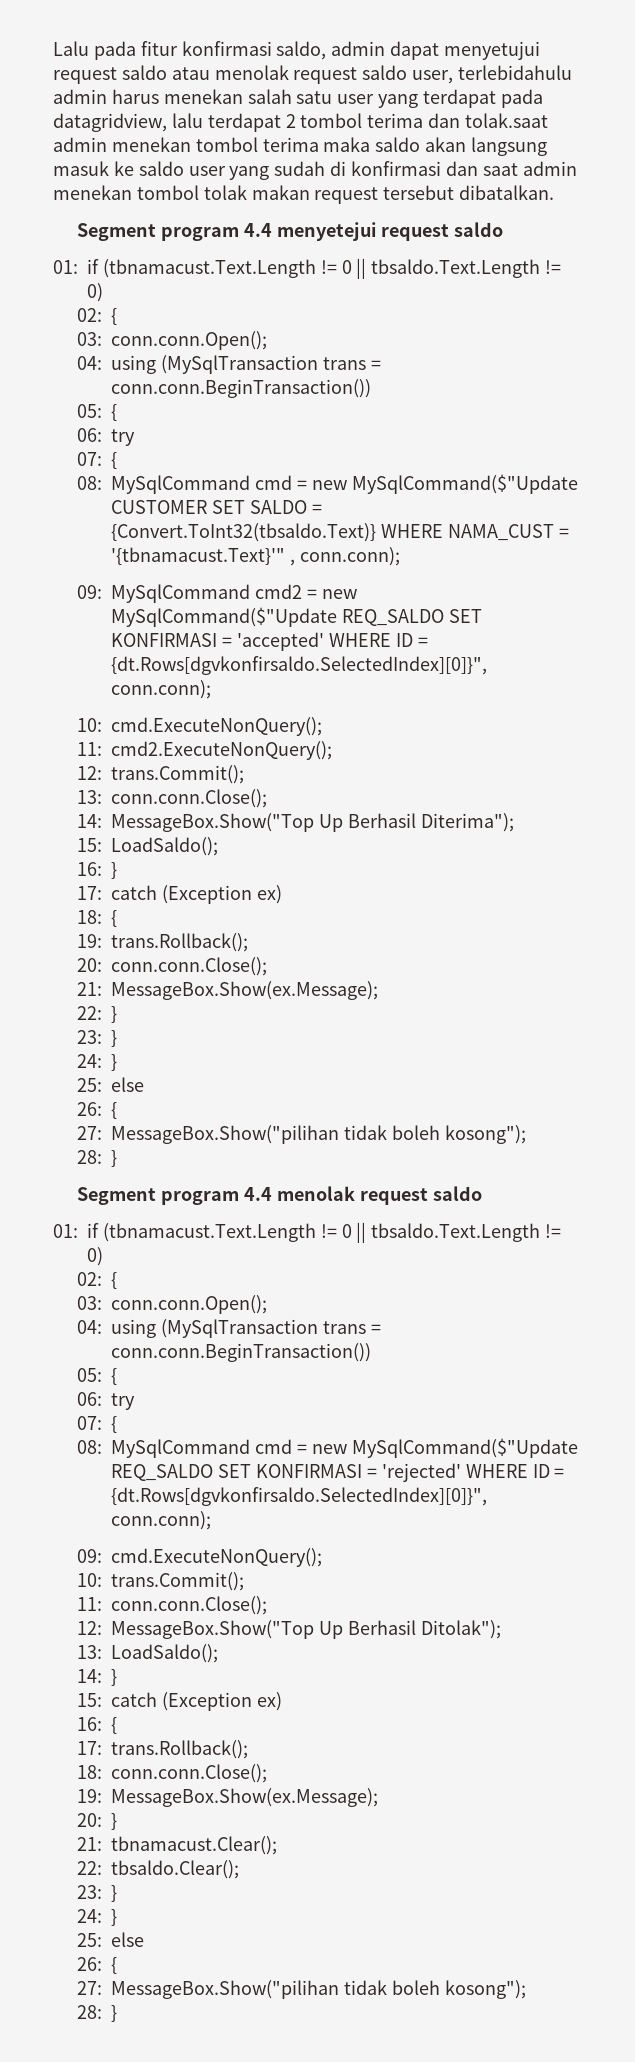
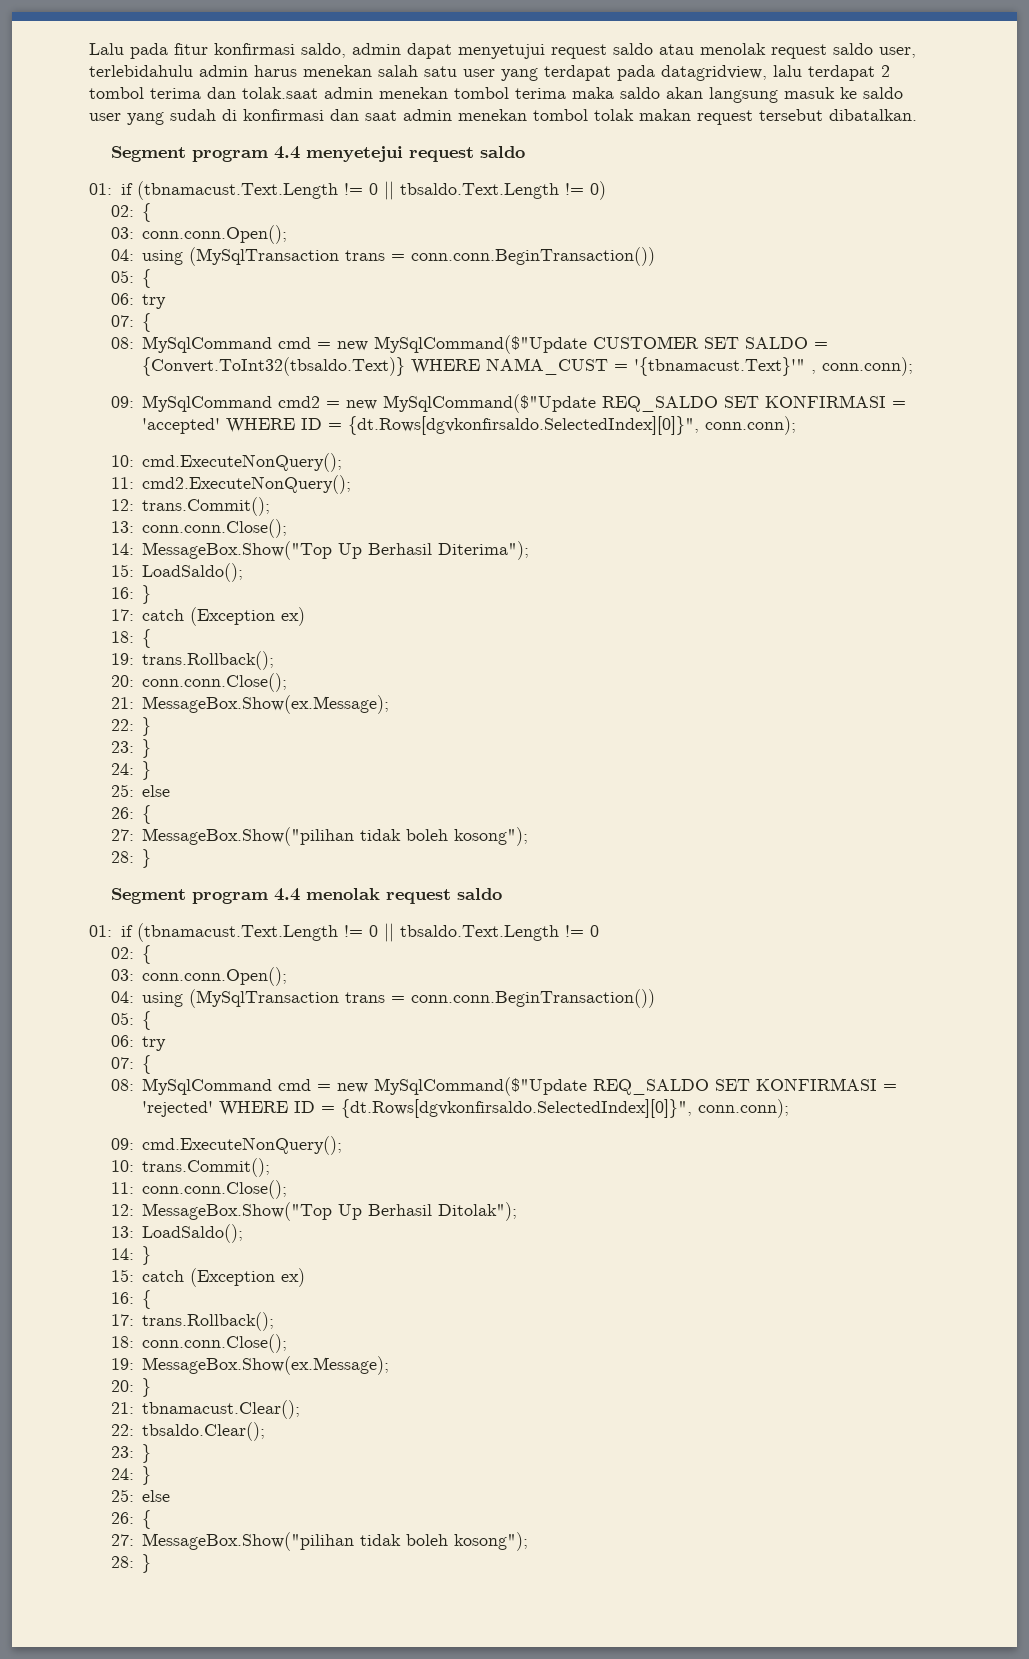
  Segment program 4.4 menolak request saldo
- 01: if (tbnamacust.Text.Length != 0 || tbsaldo.Text.Length != 0)
+ 01: if (tbnamacust.Text.Length != 0 || tbsaldo.Text.Length != 0

